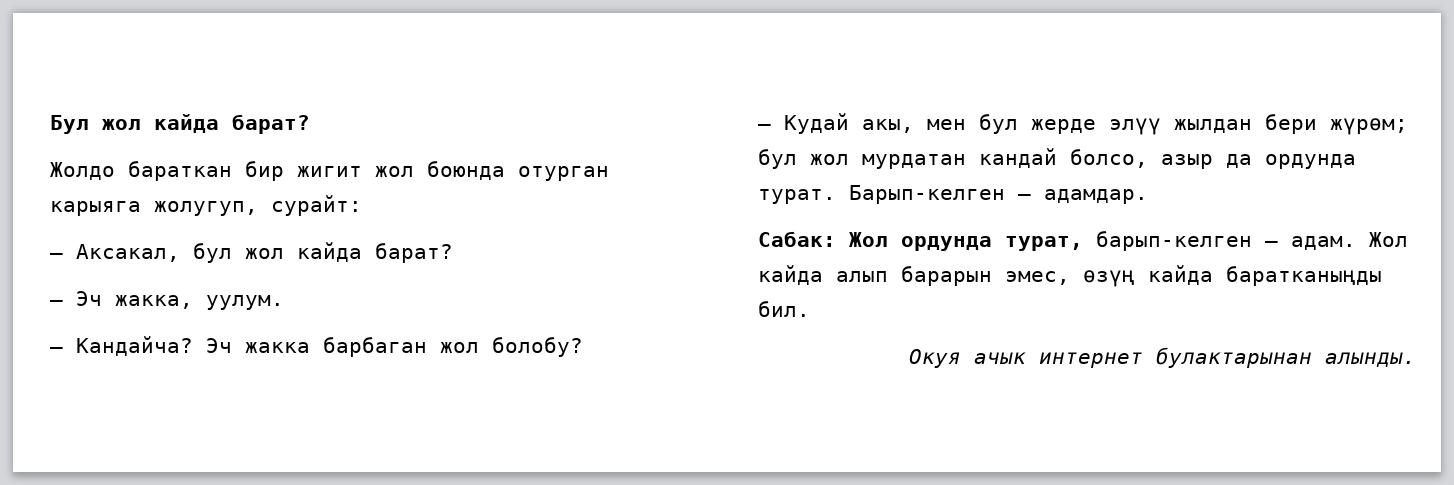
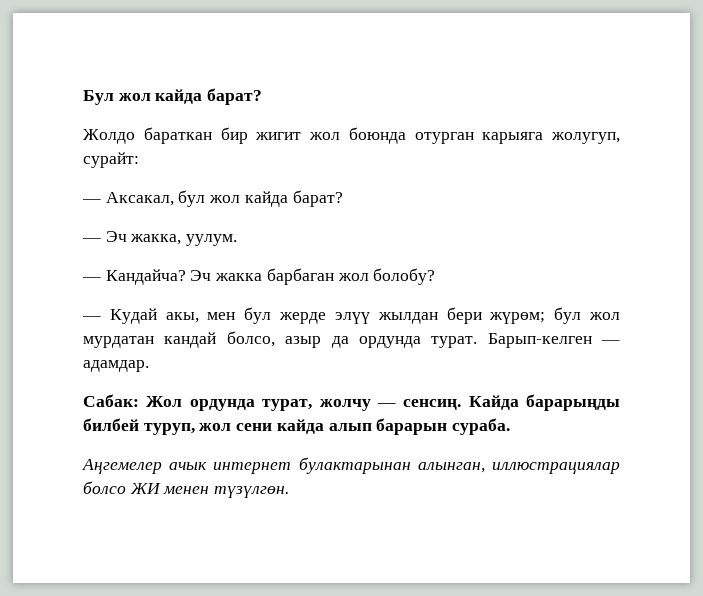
- Сабак: Жол ордунда турат, барып-келген — адам. Жол кайда алып барарын эмес, өзүң кайда баратканыңды бил.
- Окуя ачык интернет булактарынан алынды.
+ Сабак: Жол ордунда турат, жолчу — сенсиң. Кайда барарыңды билбей туруп, жол сени кайда алып барарын сураба.
+ Аңгемелер ачык интернет булактарынан алынган, иллюстрациялар болсо ЖИ менен түзүлгөн.

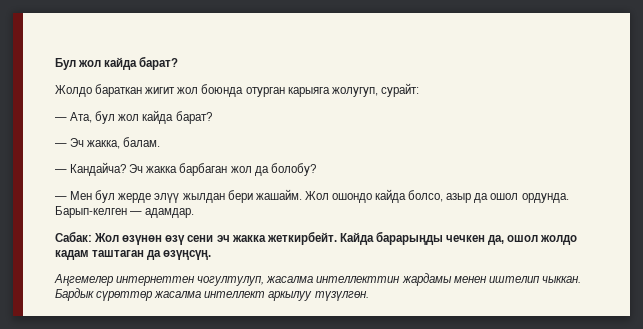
- Жолдо бараткан бир жигит жол боюнда отурган карыяга жолугуп, сурайт:
+ Жолдо бараткан жигит жол боюнда отурган карыяга жолугуп, сурайт:
- — Аксакал, бул жол кайда барат?
+ — Ата, бул жол кайда барат?
- — Эч жакка, уулум.
+ — Эч жакка, балам.
- Эч жакка барбаган жол болобу?
+ Эч жакка барбаган жол да болобу?
- — Кудай акы, мен бул жерде элүү жылдан бери жүрөм; бул жол мурдатан кандай болсо, азыр да ордунда турат.
+ — Мен бул жерде элүү жылдан бери жашайм. Жол ошондо кайда болсо, азыр да ошол ордунда.
- Сабак: Жол ордунда турат, жолчу — сенсиң. Кайда барарыңды билбей туруп, жол сени кайда алып барарын сураба.
- Аңгемелер ачык интернет булактарынан алынган, иллюстрациялар болсо ЖИ менен түзүлгөн.
+ Сабак: Жол өзүнөн өзү сени эч жакка жеткирбейт. Кайда барарыңды чечкен да, ошол жолдо кадам таштаган да өзүңсүң.
+ Аңгемелер интернеттен чогултулуп, жасалма интеллекттин жардамы менен иштелип чыккан. Бардык сүрөттөр жасалма интеллект аркылуу түзүлгөн.

